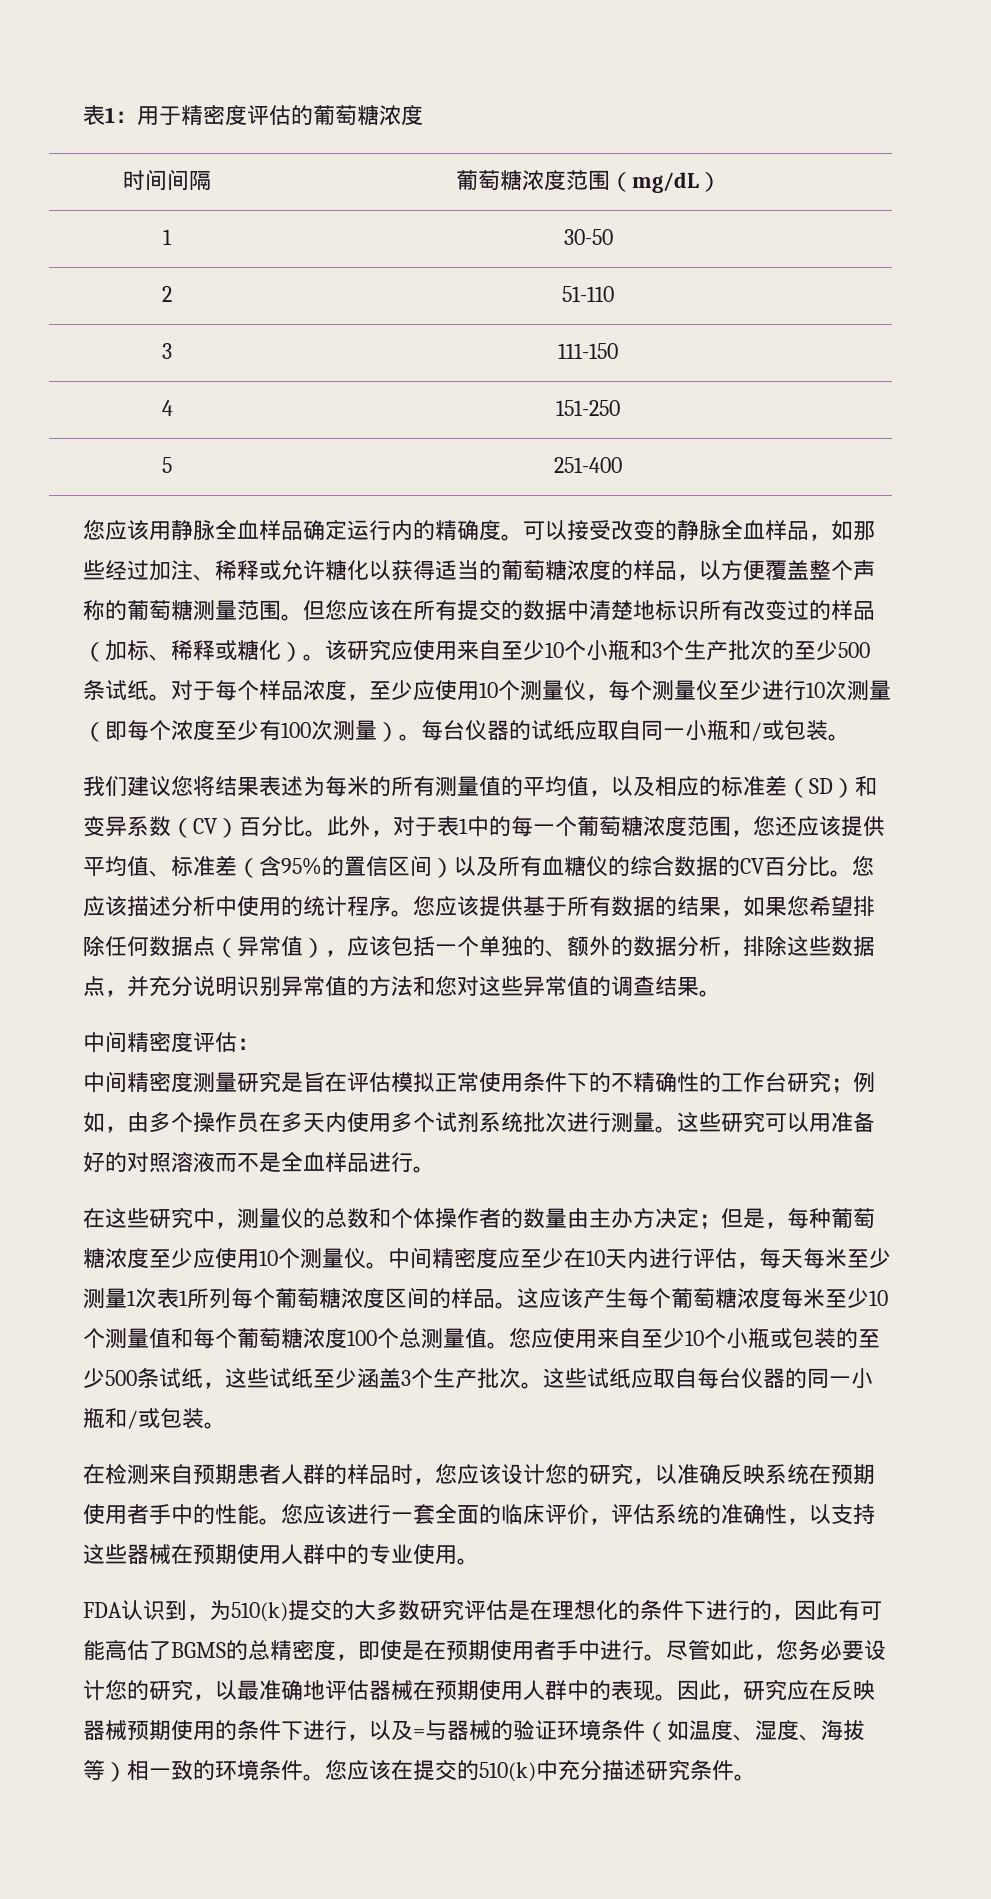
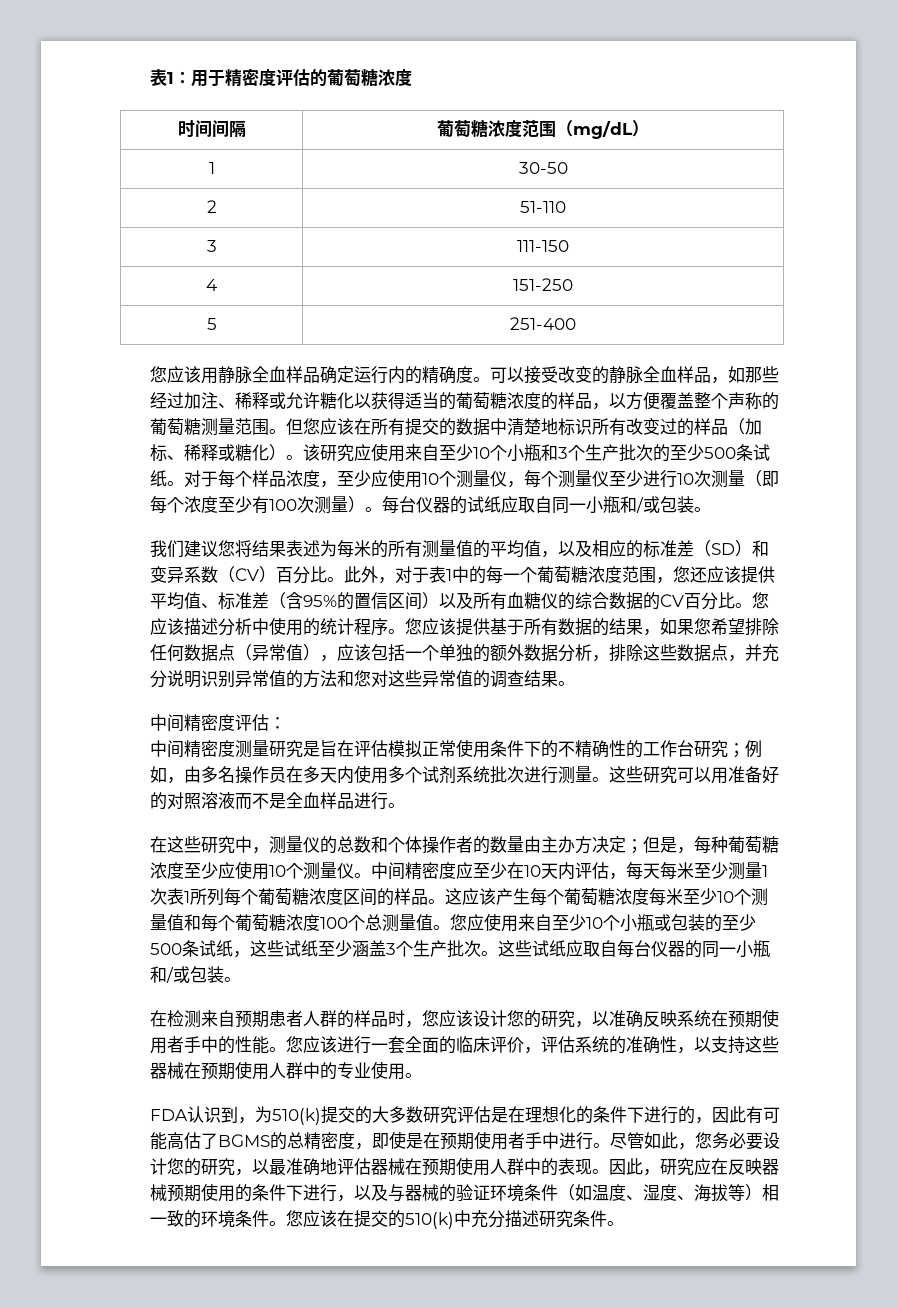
- 您应该提供基于所有数据的结果，如果您希望排除任何数据点（异常值），应该包括一个单独的、额外的数据分析，排除这些数据点，并充分说明识别异常值的方法和您对这些异常值的调查结果。
+ 您应该提供基于所有数据的结果，如果您希望排除任何数据点（异常值），应该包括一个单独的额外数据分析，排除这些数据点，并充分说明识别异常值的方法和您对这些异常值的调查结果。
- 中间精密度测量研究是旨在评估模拟正常使用条件下的不精确性的工作台研究；例如，由多个操作员在多天内使用多个试剂系统批次进行测量。
+ 中间精密度测量研究是旨在评估模拟正常使用条件下的不精确性的工作台研究；例如，由多名操作员在多天内使用多个试剂系统批次进行测量。
- 中间精密度应至少在10天内进行评估，每天每米至少测量1次表1所列每个葡萄糖浓度区间的样品。
+ 中间精密度应至少在10天内评估，每天每米至少测量1次表1所列每个葡萄糖浓度区间的样品。
- 因此，研究应在反映器械预期使用的条件下进行，以及=与器械的验证环境条件（如温度、湿度、海拔等）相一致的环境条件。
+ 因此，研究应在反映器械预期使用的条件下进行，以及与器械的验证环境条件（如温度、湿度、海拔等）相一致的环境条件。

